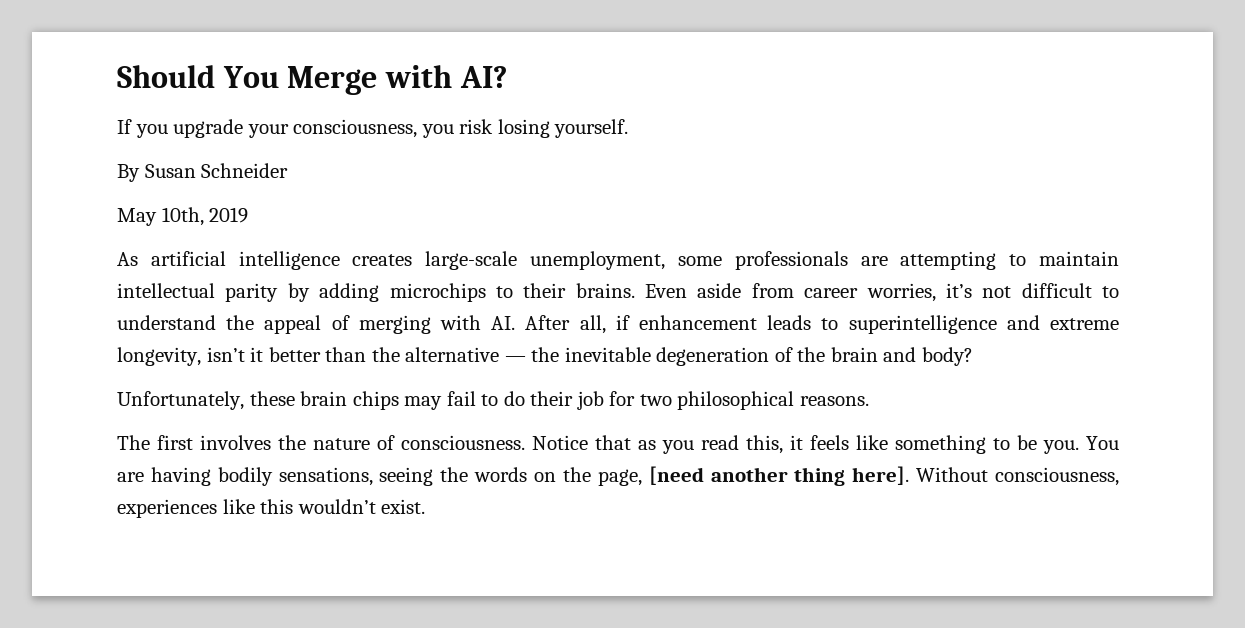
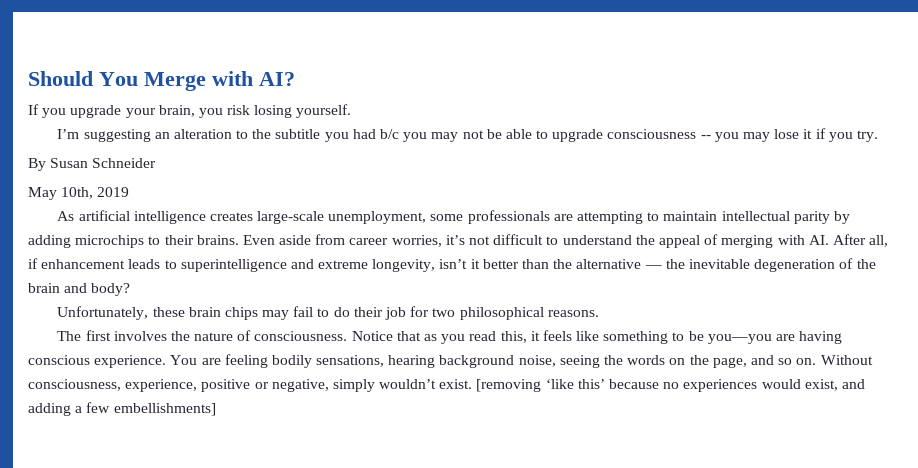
- If you upgrade your consciousness, you risk losing yourself.
+ If you upgrade your brain, you risk losing yourself.
+ I’m suggesting an alteration to the subtitle you had b/c you may not be able to upgrade consciousness -- you may lose it if you try.
- Notice that as you read this, it feels like something to be you.
+ Notice that as you read this, it feels like something to be you—you are having conscious experience.
- You are having bodily sensations, seeing the words on the page, [need another thing here]. Without consciousness, experiences like this wouldn’t exist.
+ You are feeling bodily sensations, hearing background noise, seeing the words on the page, and so on. Without consciousness, experience, positive or negative, simply wouldn’t exist. [removing ‘like this’ because no experiences would exist, and adding a few embellishments]

